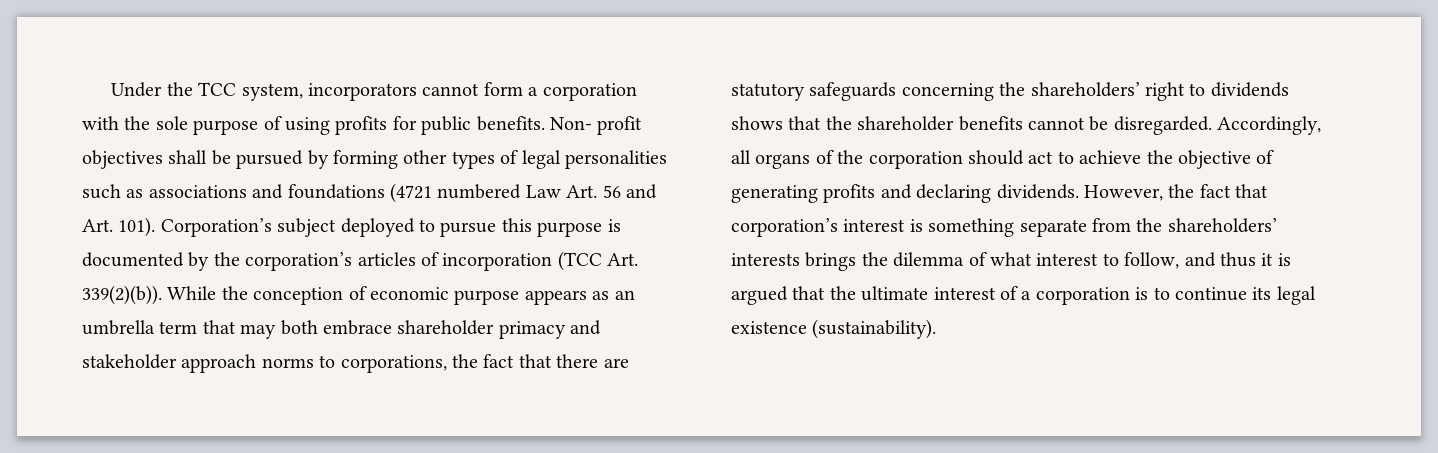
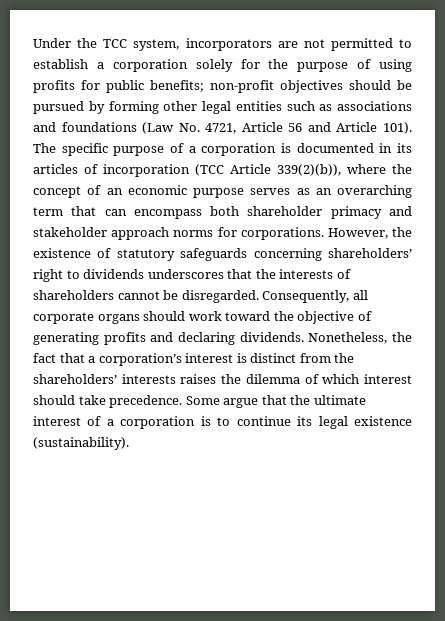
- Under the TCC system, incorporators cannot form a corporation with the sole purpose of using profits for public benefits. Non- profit objectives shall be pursued by forming other types of legal personalities such as associations and foundations (4721 numbered Law Art. 56 and Art. 101). Corporation’s subject deployed to pursue this purpose is documented by the corporation’s articles of incorporation (TCC Art. 339(2)(b)). While the conception of economic purpose appears as an umbrella term that may both embrace shareholder primacy and stakeholder approach norms to corporations, the fact that there are statutory safeguards concerning the shareholders’ right to dividends shows that the shareholder benefits cannot be disregarded. Accordingly, all organs of the corporation should act to achieve the objective of generating profits and declaring dividends.
+ Under the TCC system, incorporators are not permitted to establish a corporation solely for the purpose of using profits for public benefits; non-profit objectives should be pursued by forming other legal entities such as associations and foundations (Law No. 4721, Article 56 and Article 101). The specific purpose of a corporation is documented in its articles of incorporation (TCC Article 339(2)(b)), where the concept of an economic purpose serves as an overarching term that can encompass both shareholder primacy and stakeholder approach norms for corporations. However, the existence of statutory safeguards concerning shareholders’ right to dividends underscores that the interests of shareholders cannot be disregarded. Consequently, all corporate organs should work toward the objective of generating profits and declaring dividends.
- However, the fact that corporation’s interest is something separate from the shareholders’ interests brings the dilemma of what interest to follow, and thus it is argued that the ultimate interest of a corporation is to continue its legal existence (sustainability).
+ Nonetheless, the fact that a corporation’s interest is distinct from the shareholders’ interests raises the dilemma of which interest should take precedence. Some argue that the ultimate interest of a corporation is to continue its legal existence (sustainability).

